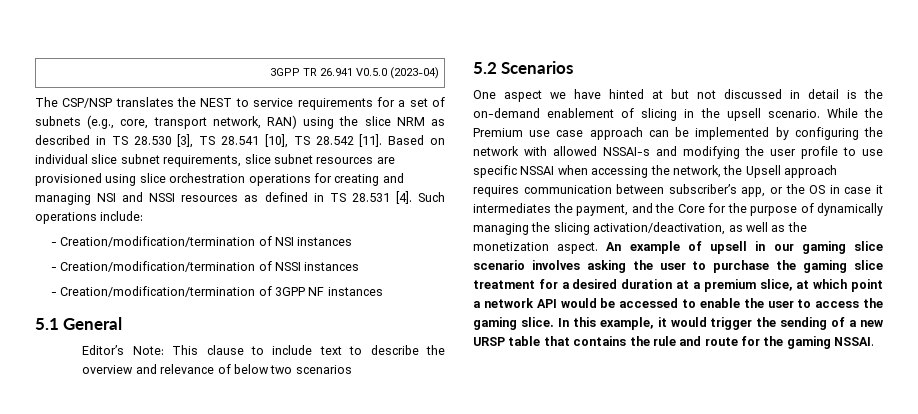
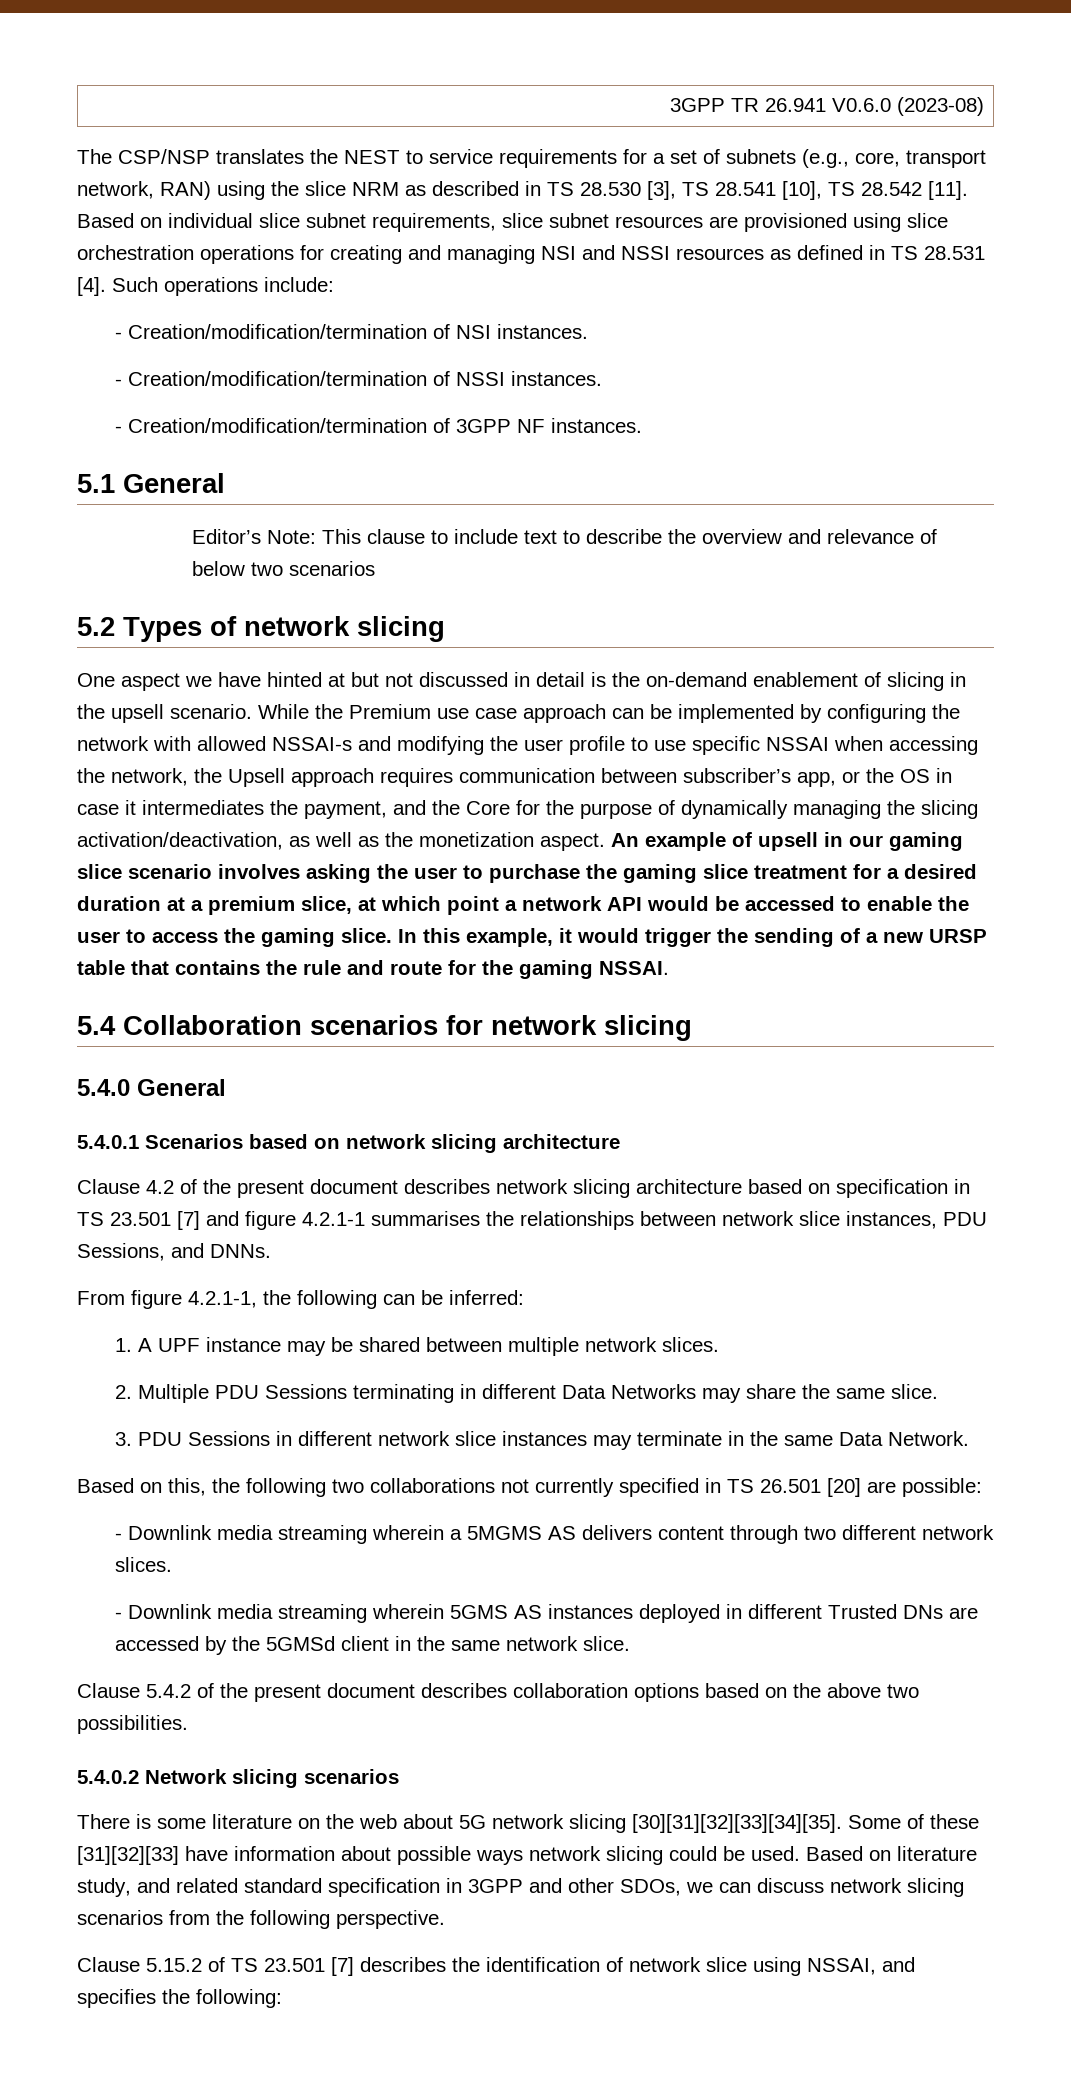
- 3GPP TR 26.941 V0.5.0 (2023-04)
+ 3GPP TR 26.941 V0.6.0 (2023-08)
- - Creation/modification/termination of NSI instances
+ - Creation/modification/termination of NSI instances.
- - Creation/modification/termination of NSSI instances
+ - Creation/modification/termination of NSSI instances.
- - Creation/modification/termination of 3GPP NF instances
+ - Creation/modification/termination of 3GPP NF instances.
- 5.2 Scenarios
+ 5.2 Types of network slicing
+ 5.4 Collaboration scenarios for network slicing
+ 5.4.0 General
+ 5.4.0.1 Scenarios based on network slicing architecture
+ Clause 4.2 of the present document describes network slicing architecture based on specification in TS 23.501 [7] and figure 4.2.1-1 summarises the relationships between network slice instances, PDU Sessions, and DNNs.
+ From figure 4.2.1-1, the following can be inferred:
+ 1. A UPF instance may be shared between multiple network slices.
+ 2. Multiple PDU Sessions terminating in different Data Networks may share the same slice.
+ 3. PDU Sessions in different network slice instances may terminate in the same Data Network.
+ Based on this, the following two collaborations not currently specified in TS 26.501 [20] are possible:
+ - Downlink media streaming wherein a 5MGMS AS delivers content through two different network slices.
+ - Downlink media streaming wherein 5GMS AS instances deployed in different Trusted DNs are accessed by the 5GMSd client in the same network slice.
+ Clause 5.4.2 of the present document describes collaboration options based on the above two possibilities.
+ 5.4.0.2 Network slicing scenarios
+ There is some literature on the web about 5G network slicing [30][31][32][33][34][35]. Some of these [31][32][33] have information about possible ways network slicing could be used. Based on literature study, and related standard specification in 3GPP and other SDOs, we can discuss network slicing scenarios from the following perspective.
+ Clause 5.15.2 of TS 23.501 [7] describes the identification of network slice using NSSAI, and specifies the following:

